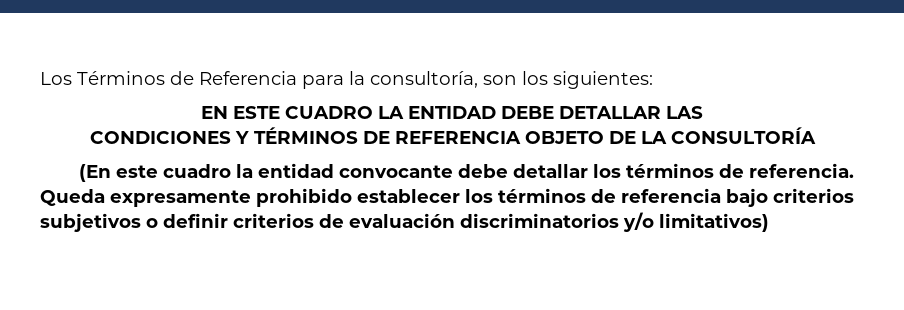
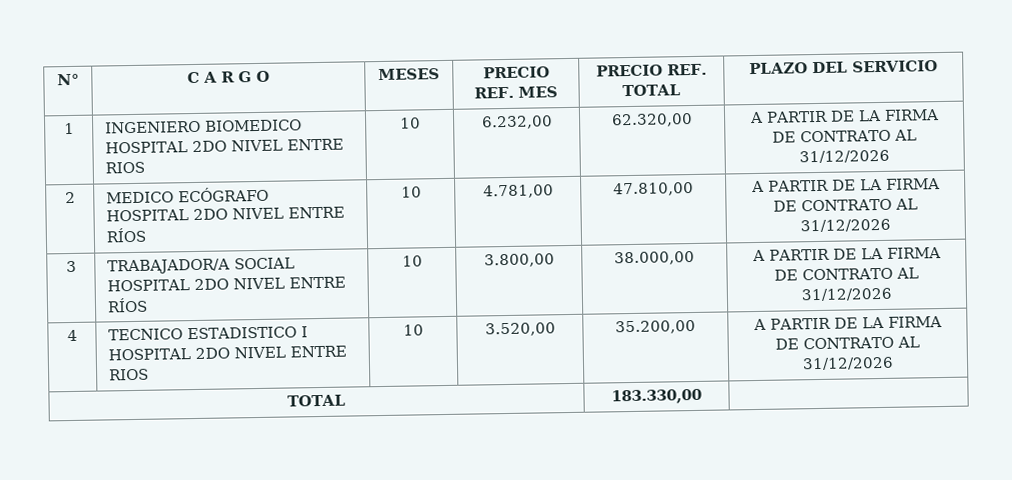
- Los Términos de Referencia para la consultoría, son los siguientes:
- EN ESTE CUADRO LA ENTIDAD DEBE DETALLAR LAS
- CONDICIONES Y TÉRMINOS DE REFERENCIA OBJETO DE LA CONSULTORÍA
- (En este cuadro la entidad convocante debe detallar los términos de referencia. Queda expresamente prohibido establecer los términos de referencia bajo criterios subjetivos o definir criterios de evaluación discriminatorios y/o limitativos)
+ N° | C A R G O | MESES | PRECIO REF. MES | PRECIO REF. TOTAL | PLAZO DEL SERVICIO
+ 1 | INGENIERO BIOMEDICO HOSPITAL 2DO NIVEL ENTRE RIOS | 10 | 6.232,00 | 62.320,00 | A PARTIR DE LA FIRMA DE CONTRATO AL 31/12/2026
+ 2 | MEDICO ECÓGRAFO HOSPITAL 2DO NIVEL ENTRE RÍOS | 10 | 4.781,00 | 47.810,00 | A PARTIR DE LA FIRMA DE CONTRATO AL 31/12/2026
+ 3 | TRABAJADOR/A SOCIAL HOSPITAL 2DO NIVEL ENTRE RÍOS | 10 | 3.800,00 | 38.000,00 | A PARTIR DE LA FIRMA DE CONTRATO AL 31/12/2026
+ 4 | TECNICO ESTADISTICO I HOSPITAL 2DO NIVEL ENTRE RIOS | 10 | 3.520,00 | 35.200,00 | A PARTIR DE LA FIRMA DE CONTRATO AL 31/12/2026
+ TOTAL | 183.330,00 |

